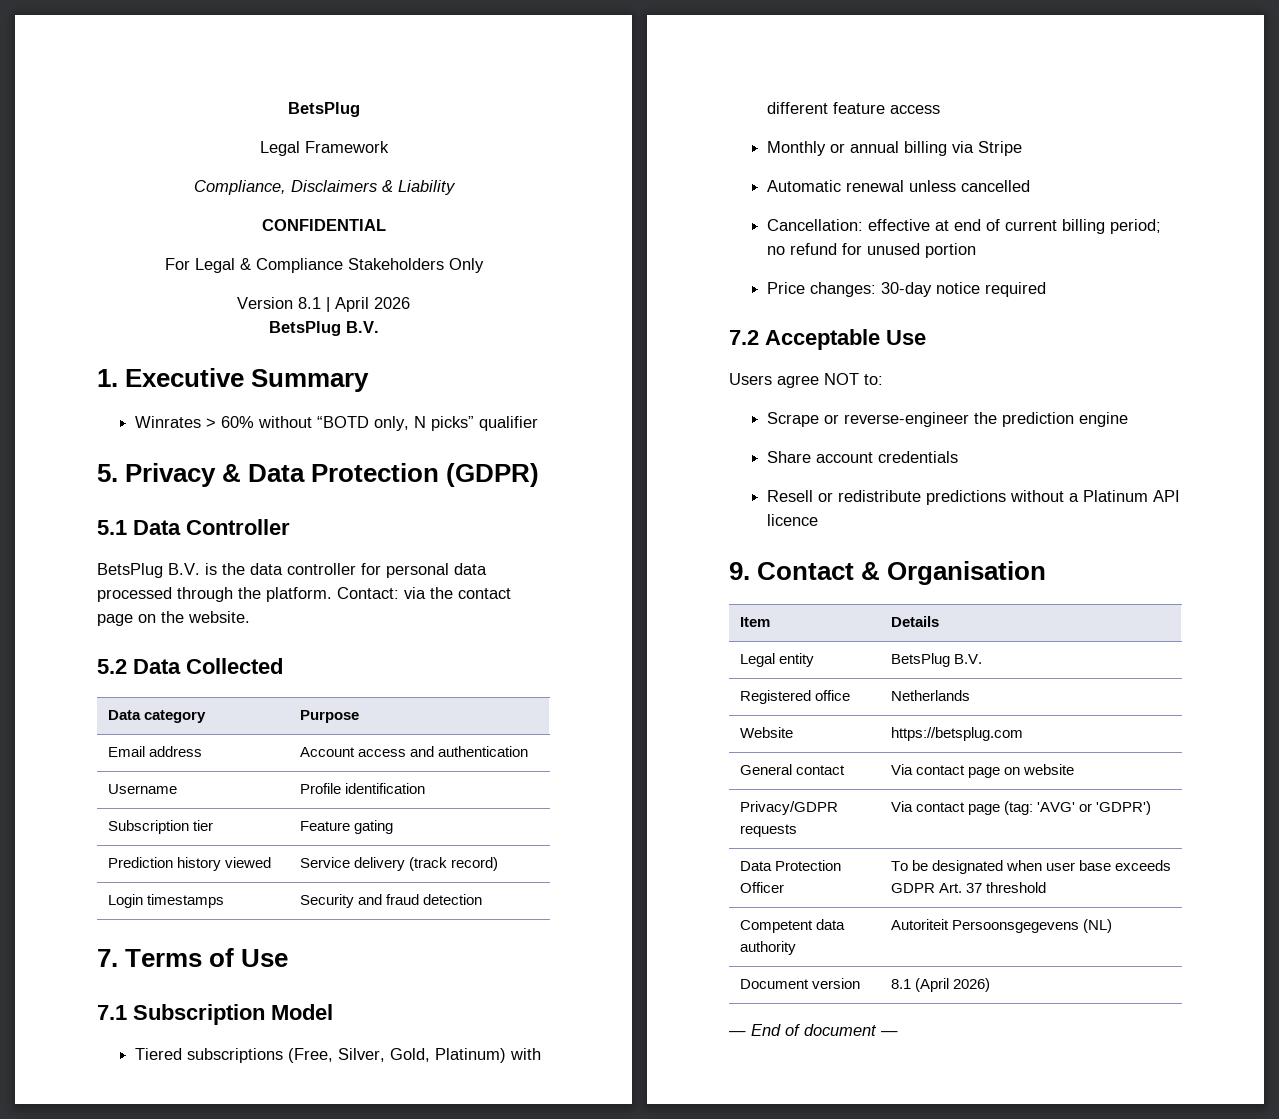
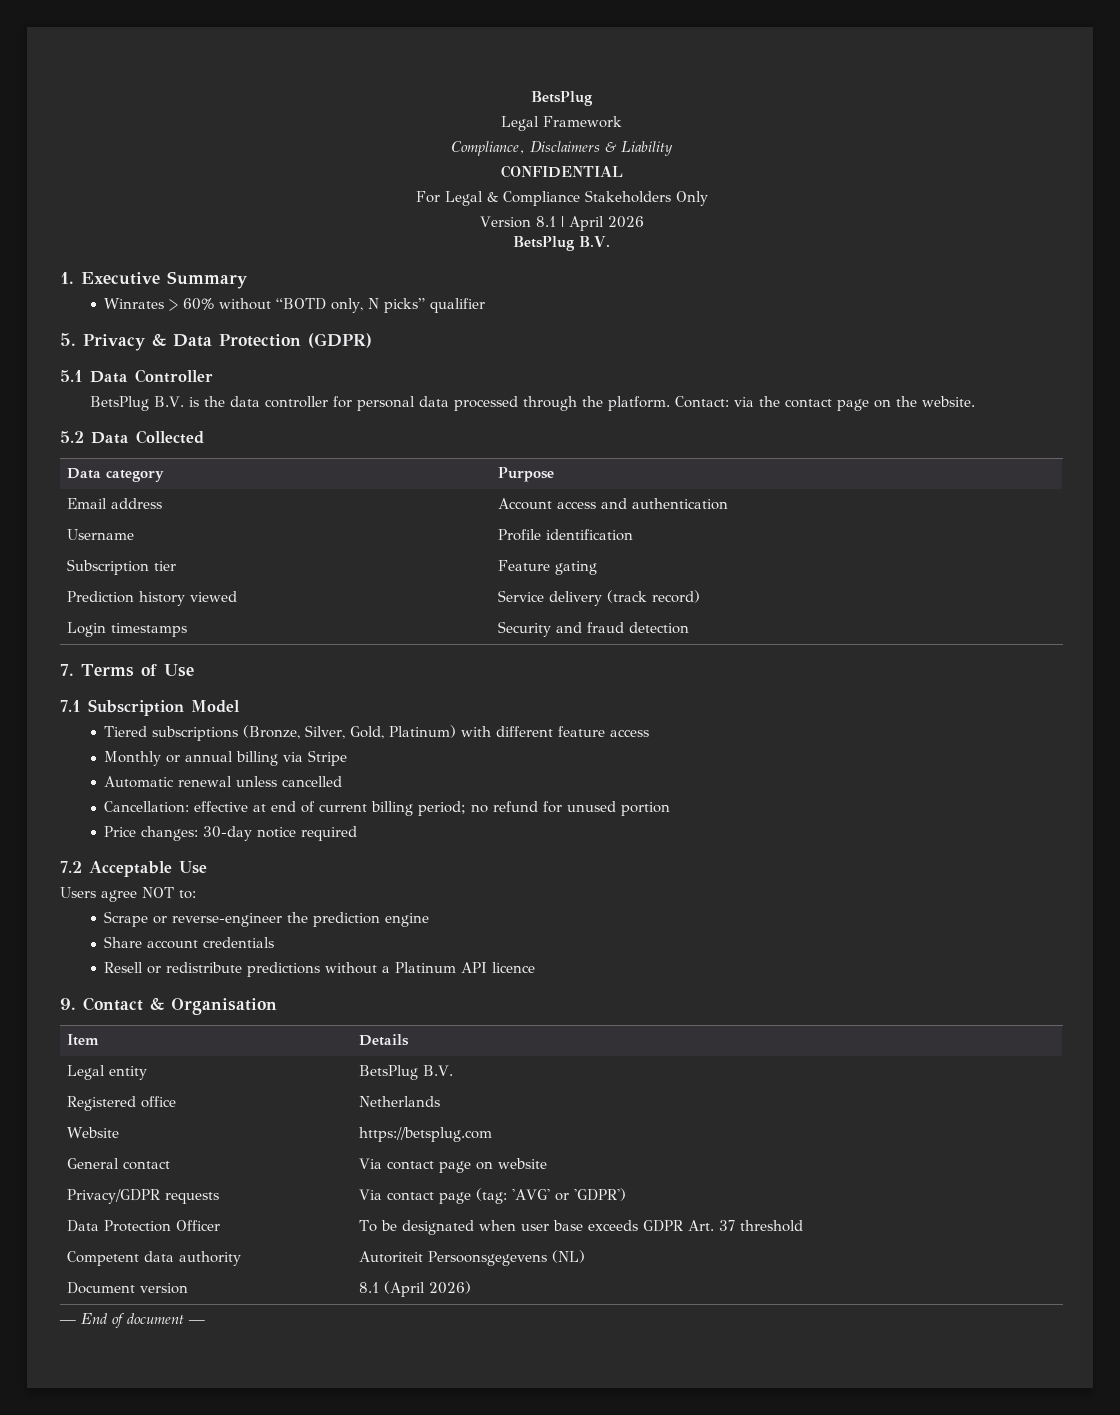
- Tiered subscriptions (Free, Silver, Gold, Platinum) with different feature access
+ Tiered subscriptions (Bronze, Silver, Gold, Platinum) with different feature access

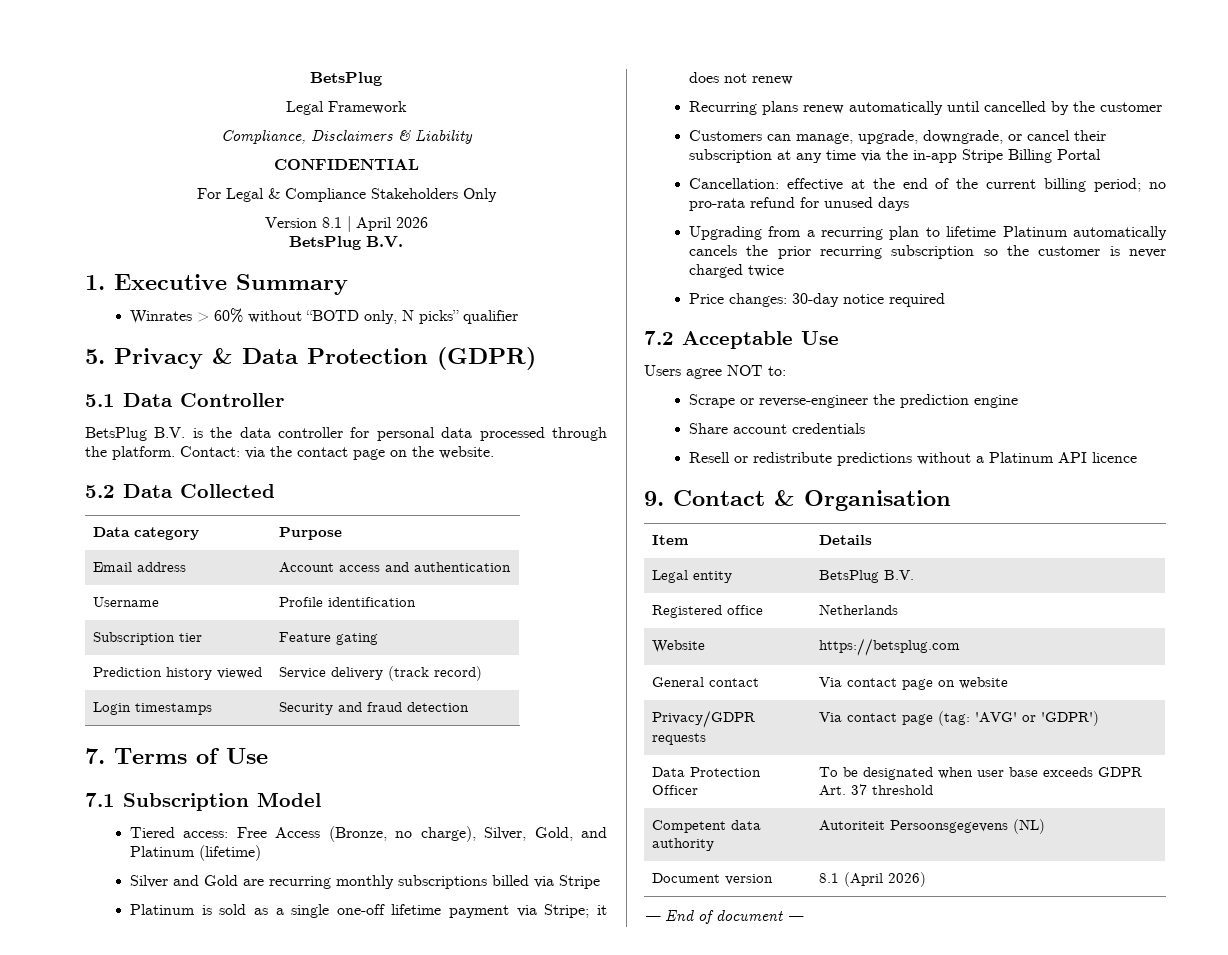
- Tiered subscriptions (Bronze, Silver, Gold, Platinum) with different feature access
- Monthly or annual billing via Stripe
- Automatic renewal unless cancelled
+ Tiered access: Free Access (Bronze, no charge), Silver, Gold, and Platinum (lifetime)
+ Silver and Gold are recurring monthly subscriptions billed via Stripe
+ Platinum is sold as a single one-off lifetime payment via Stripe; it does not renew
+ Recurring plans renew automatically until cancelled by the customer
+ Customers can manage, upgrade, downgrade, or cancel their subscription at any time via the in-app Stripe Billing Portal
- Cancellation: effective at end of current billing period; no refund for unused portion
+ Cancellation: effective at the end of the current billing period; no pro-rata refund for unused days
+ Upgrading from a recurring plan to lifetime Platinum automatically cancels the prior recurring subscription so the customer is never charged twice

